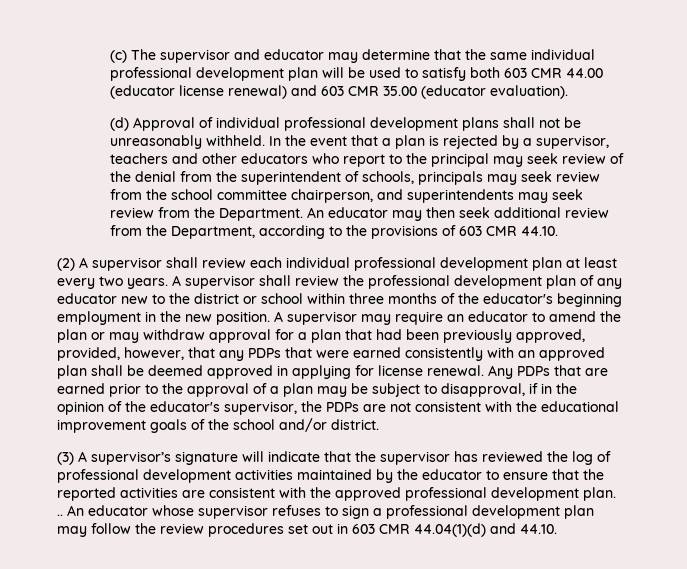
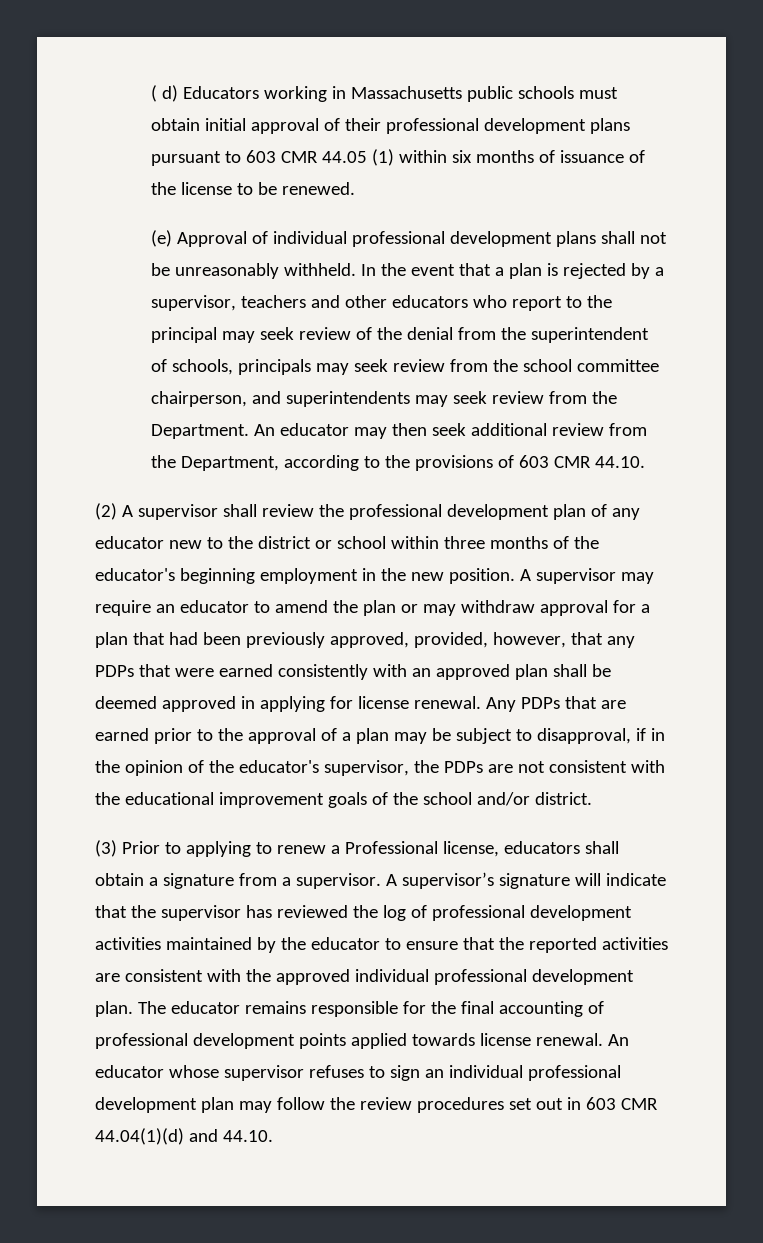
- (c) The supervisor and educator may determine that the same individual professional development plan will be used to satisfy both 603 CMR 44.00 (educator license renewal) and 603 CMR 35.00 (educator evaluation).
- (d) Approval of individual professional development plans shall not be unreasonably withheld.
+ ( d) Educators working in Massachusetts public schools must obtain initial approval of their professional development plans pursuant to 603 CMR 44.05 (1) within six months of issuance of the license to be renewed.
+ (e) Approval of individual professional development plans shall not be unreasonably withheld.
- (2) A supervisor shall review each individual professional development plan at least every two years. A supervisor shall review the professional development plan of any educator new to the district or school within three months of the educator's beginning employment in the new position.
+ (2) A supervisor shall review the professional development plan of any educator new to the district or school within three months of the educator's beginning employment in the new position.
- (3) A supervisor’s signature will indicate that the supervisor has reviewed the log of professional development activities maintained by the educator to ensure that the reported activities are consistent with the approved professional development plan. ..
+ (3) Prior to applying to renew a Professional license, educators shall obtain a signature from a supervisor. A supervisor’s signature will indicate that the supervisor has reviewed the log of professional development activities maintained by the educator to ensure that the reported activities are consistent with the approved individual professional development plan. The educator remains responsible for the final accounting of professional development points applied towards license renewal.
- An educator whose supervisor refuses to sign a professional development plan may follow the review procedures set out in 603 CMR 44.04(1)(d) and 44.10.
+ An educator whose supervisor refuses to sign an individual professional development plan may follow the review procedures set out in 603 CMR 44.04(1)(d) and 44.10.

